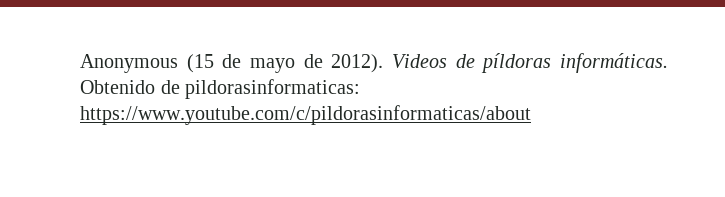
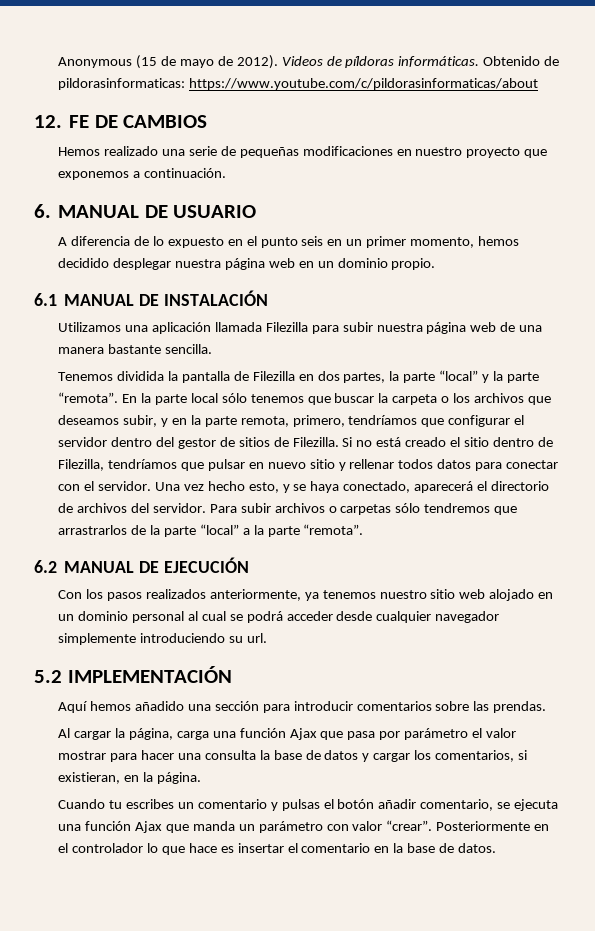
+ 12. FE DE CAMBIOS
+ Hemos realizado una serie de pequeñas modificaciones en nuestro proyecto que exponemos a continuación.
+ 6. MANUAL DE USUARIO
+ A diferencia de lo expuesto en el punto seis en un primer momento, hemos decidido desplegar nuestra página web en un dominio propio.
+ 6.1 MANUAL DE INSTALACIÓN
+ Utilizamos una aplicación llamada Filezilla para subir nuestra página web de una manera bastante sencilla.
+ Tenemos dividida la pantalla de Filezilla en dos partes, la parte “local” y la parte “remota”. En la parte local sólo tenemos que buscar la carpeta o los archivos que deseamos subir, y en la parte remota, primero, tendríamos que configurar el servidor dentro del gestor de sitios de Filezilla. Si no está creado el sitio dentro de Filezilla, tendríamos que pulsar en nuevo sitio y rellenar todos datos para conectar con el servidor. Una vez hecho esto, y se haya conectado, aparecerá el directorio de archivos del servidor. Para subir archivos o carpetas sólo tendremos que arrastrarlos de la parte “local” a la parte “remota”.
+ 6.2 MANUAL DE EJECUCIÓN
+ Con los pasos realizados anteriormente, ya tenemos nuestro sitio web alojado en un dominio personal al cual se podrá acceder desde cualquier navegador simplemente introduciendo su url.
+ 5.2 IMPLEMENTACIÓN
+ Aquí hemos añadido una sección para introducir comentarios sobre las prendas.
+ Al cargar la página, carga una función Ajax que pasa por parámetro el valor mostrar para hacer una consulta la base de datos y cargar los comentarios, si existieran, en la página.
+ Cuando tu escribes un comentario y pulsas el botón añadir comentario, se ejecuta una función Ajax que manda un parámetro con valor “crear”. Posteriormente en el controlador lo que hace es insertar el comentario en la base de datos.

